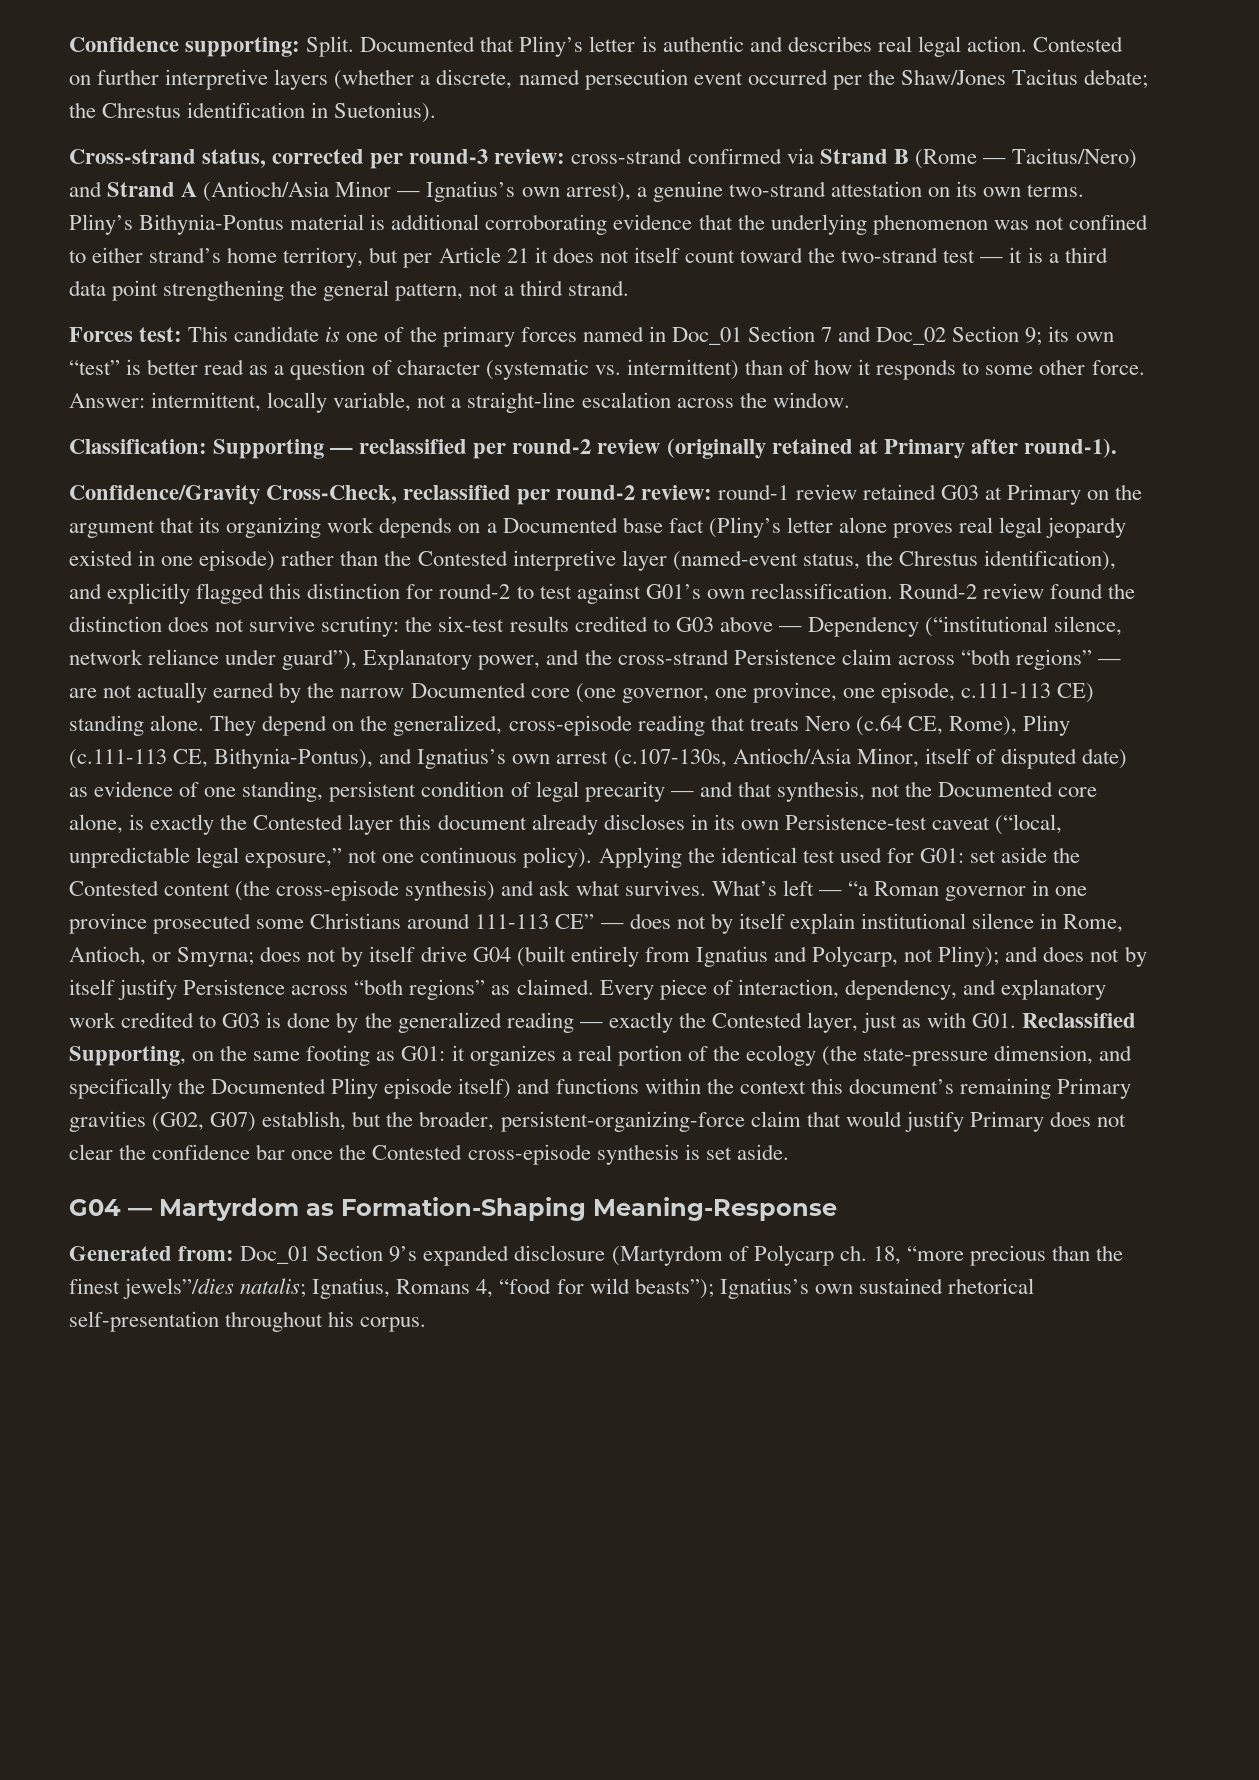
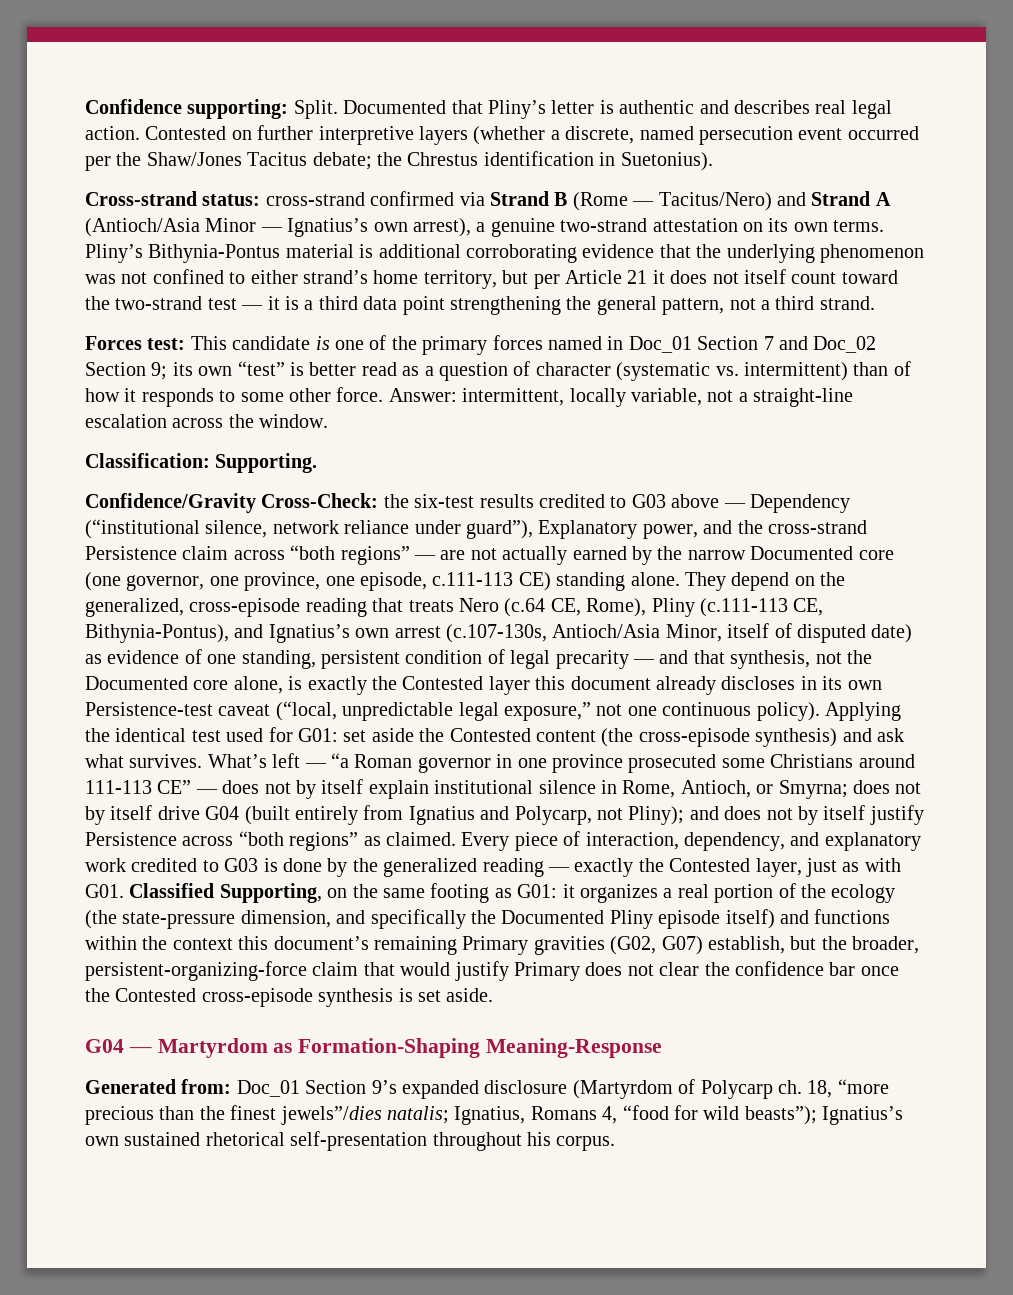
- Cross-strand status, corrected per round-3 review: cross-strand confirmed via Strand B (Rome — Tacitus/Nero) and Strand A (Antioch/Asia Minor — Ignatius’s own arrest), a genuine two-strand attestation on its own terms.
+ Cross-strand status: cross-strand confirmed via Strand B (Rome — Tacitus/Nero) and Strand A (Antioch/Asia Minor — Ignatius’s own arrest), a genuine two-strand attestation on its own terms.
- Classification: Supporting — reclassified per round-2 review (originally retained at Primary after round-1).
- Confidence/Gravity Cross-Check, reclassified per round-2 review: round-1 review retained G03 at Primary on the argument that its organizing work depends on a Documented base fact (Pliny’s letter alone proves real legal jeopardy existed in one episode) rather than the Contested interpretive layer (named-event status, the Chrestus identification), and explicitly flagged this distinction for round-2 to test against G01’s own reclassification. Round-2 review found the distinction does not survive scrutiny: the six-test results credited to G03 above — Dependency (“institutional silence, network reliance under guard”), Explanatory power, and the cross-strand Persistence claim across “both regions” — are not actually earned by the narrow Documented core (one governor, one province, one episode, c.111-113 CE) standing alone.
+ Classification: Supporting.
+ Confidence/Gravity Cross-Check: the six-test results credited to G03 above — Dependency (“institutional silence, network reliance under guard”), Explanatory power, and the cross-strand Persistence claim across “both regions” — are not actually earned by the narrow Documented core (one governor, one province, one episode, c.111-113 CE) standing alone.
- Every piece of interaction, dependency, and explanatory work credited to G03 is done by the generalized reading — exactly the Contested layer, just as with G01. Reclassified Supporting, on the same footing as G01:
+ Every piece of interaction, dependency, and explanatory work credited to G03 is done by the generalized reading — exactly the Contested layer, just as with G01. Classified Supporting, on the same footing as G01:

